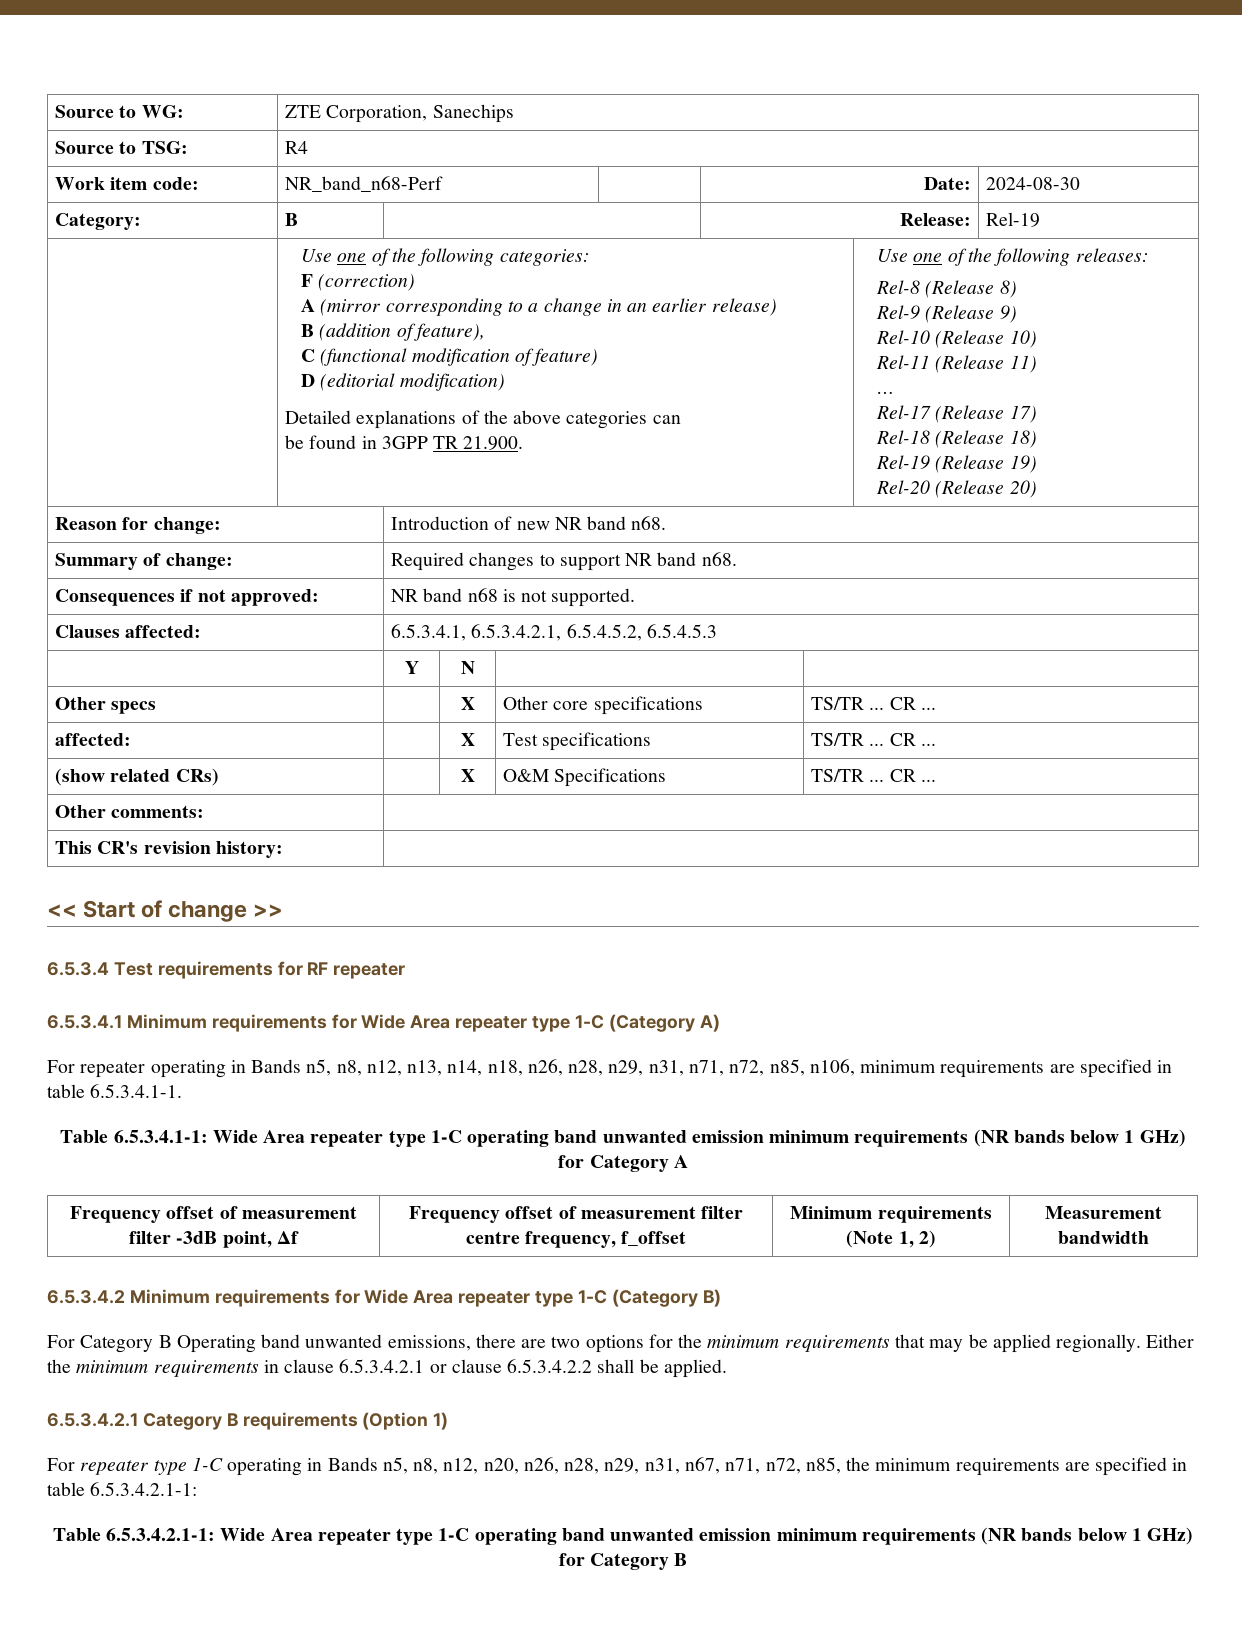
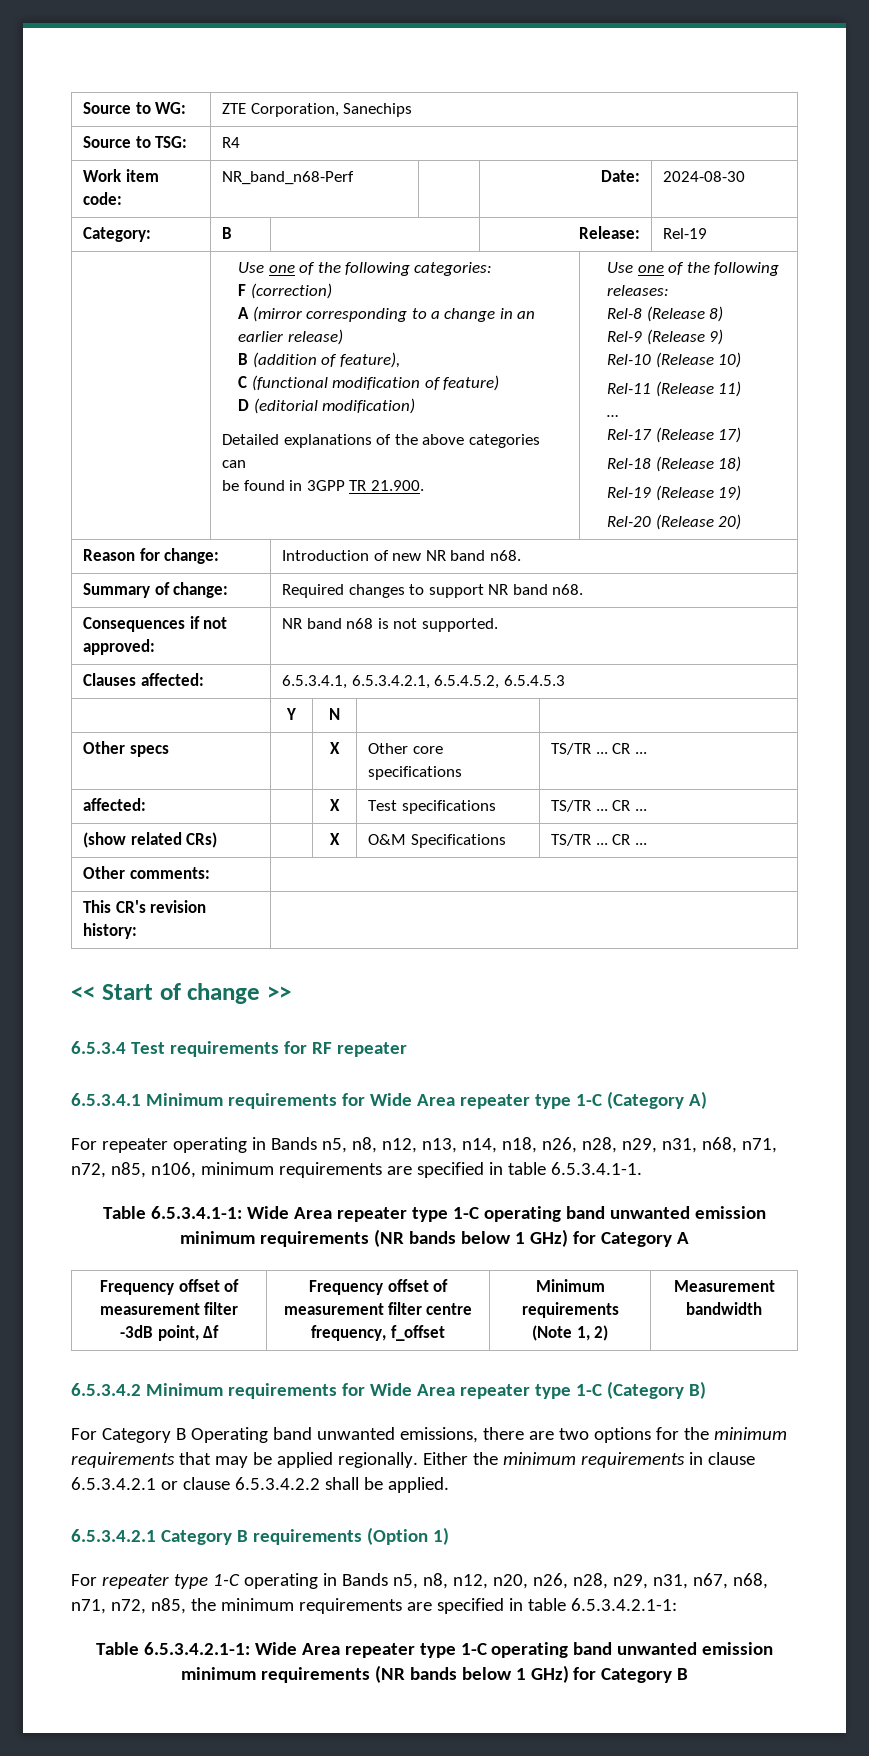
- For repeater operating in Bands n5, n8, n12, n13, n14, n18, n26, n28, n29, n31, n71, n72, n85, n106, minimum requirements are specified in table 6.5.3.4.1-1.
+ For repeater operating in Bands n5, n8, n12, n13, n14, n18, n26, n28, n29, n31, n68, n71, n72, n85, n106, minimum requirements are specified in table 6.5.3.4.1-1.
- For repeater type 1-C operating in Bands n5, n8, n12, n20, n26, n28, n29, n31, n67, n71, n72, n85, the minimum requirements are specified in table 6.5.3.4.2.1-1:
+ For repeater type 1-C operating in Bands n5, n8, n12, n20, n26, n28, n29, n31, n67, n68, n71, n72, n85, the minimum requirements are specified in table 6.5.3.4.2.1-1:

